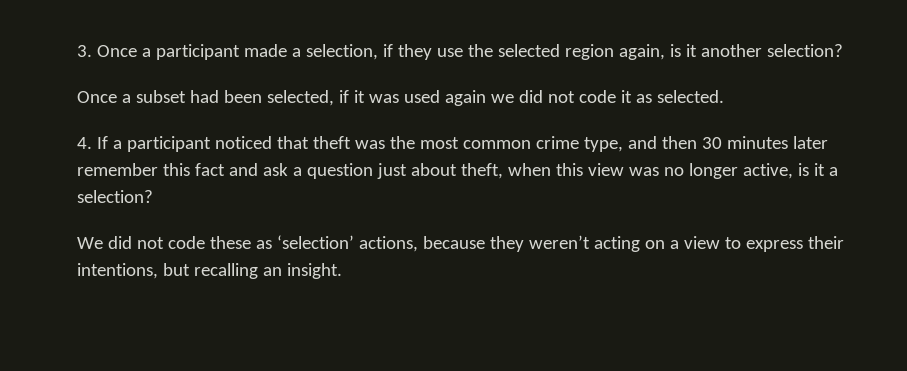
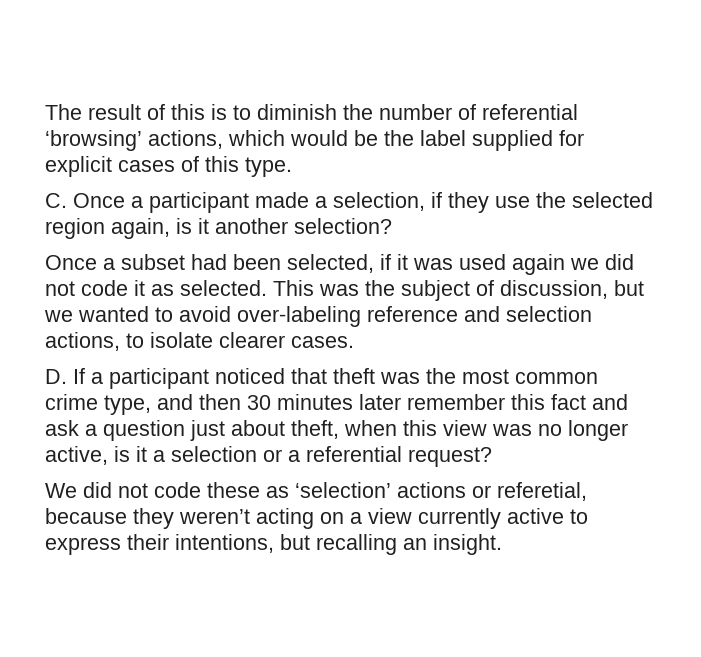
- 3. Once a participant made a selection, if they use the selected region again, is it another selection?
+ The result of this is to diminish the number of referential ‘browsing’ actions, which would be the label supplied for explicit cases of this type.
+ C. Once a participant made a selection, if they use the selected region again, is it another selection?
- Once a subset had been selected, if it was used again we did not code it as selected.
- 4. If a participant noticed that theft was the most common crime type, and then 30 minutes later remember this fact and ask a question just about theft, when this view was no longer active, is it a selection?
+ Once a subset had been selected, if it was used again we did not code it as selected. This was the subject of discussion, but we wanted to avoid over-labeling reference and selection actions, to isolate clearer cases.
+ D. If a participant noticed that theft was the most common crime type, and then 30 minutes later remember this fact and ask a question just about theft, when this view was no longer active, is it a selection or a referential request?
- We did not code these as ‘selection’ actions, because they weren’t acting on a view to express their intentions, but recalling an insight.
+ We did not code these as ‘selection’ actions or referetial, because they weren’t acting on a view currently active to express their intentions, but recalling an insight.

